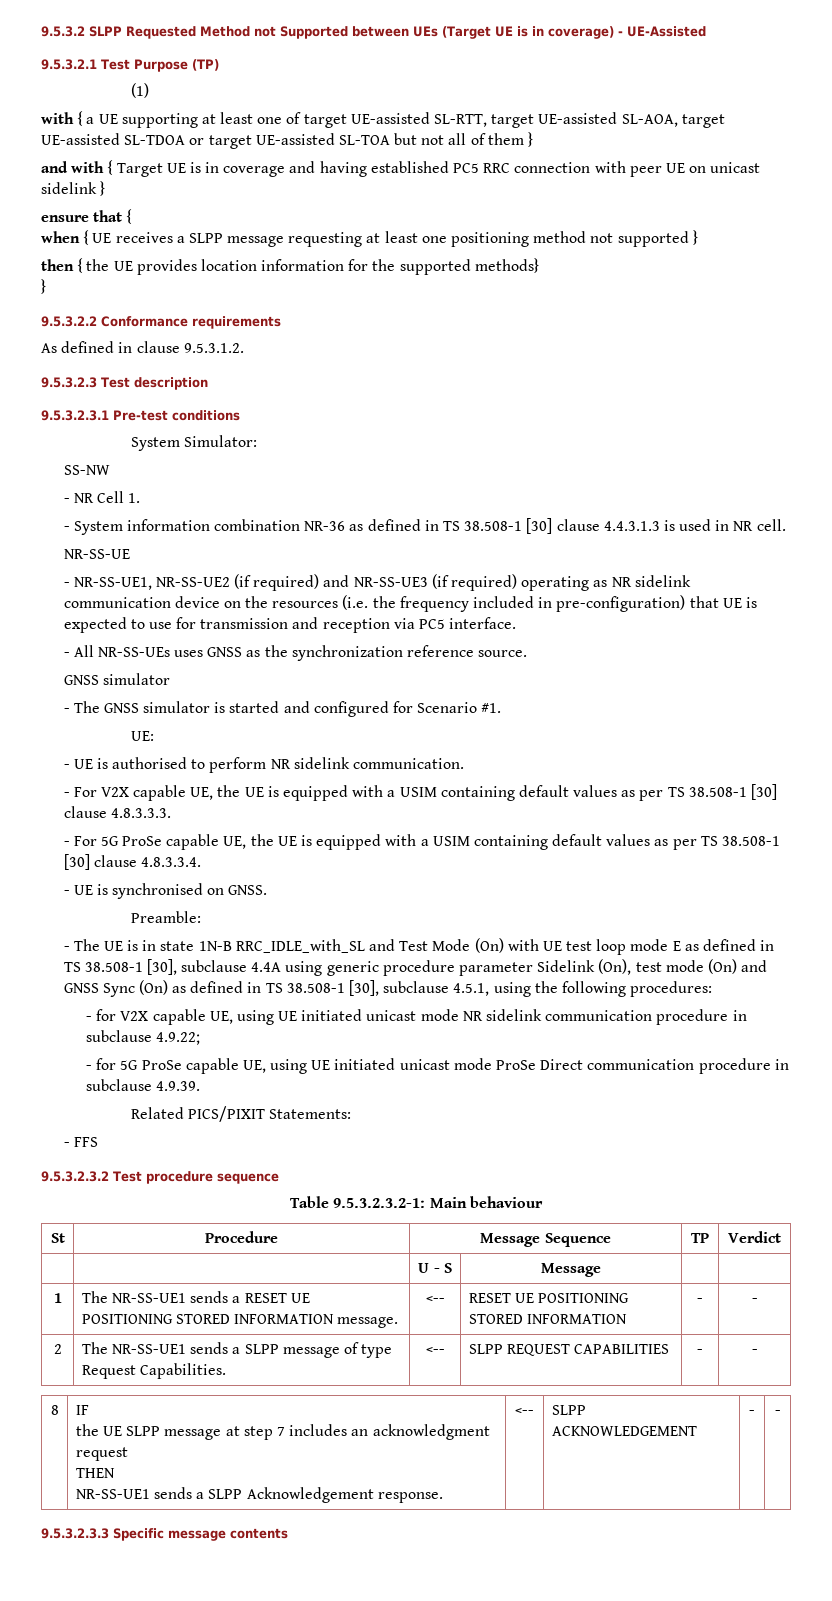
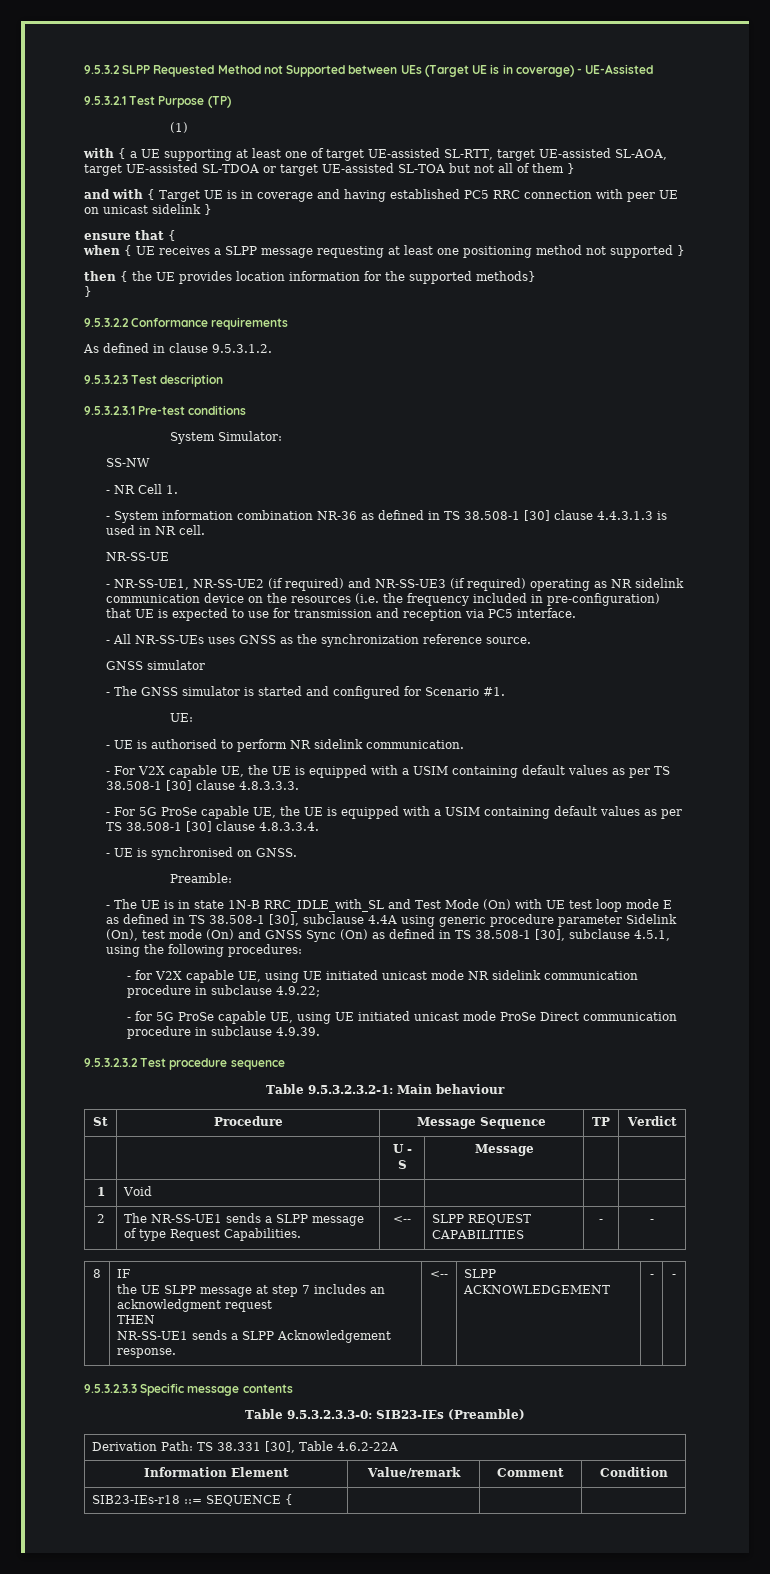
- Related PICS/PIXIT Statements:
- - FFS
- 1 | The NR-SS-UE1 sends a RESET UE POSITIONING STORED INFORMATION message. | <-- | RESET UE POSITIONING STORED INFORMATION | - | -
+ 1 | Void | | | |
+ Table 9.5.3.2.3.3-0: SIB23-IEs (Preamble)
+ Derivation Path: TS 38.331 [30], Table 4.6.2-22A
+ Information Element | Value/remark | Comment | Condition
+ SIB23-IEs-r18 ::= SEQUENCE { | | |

